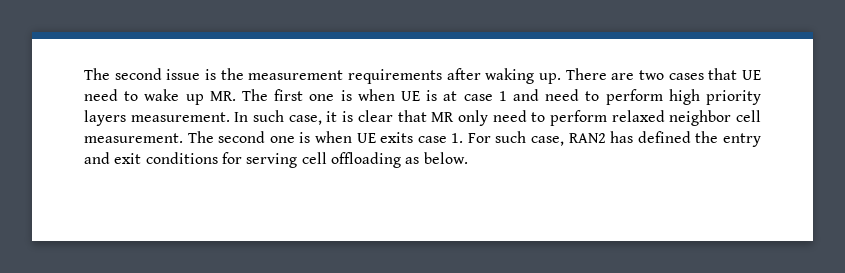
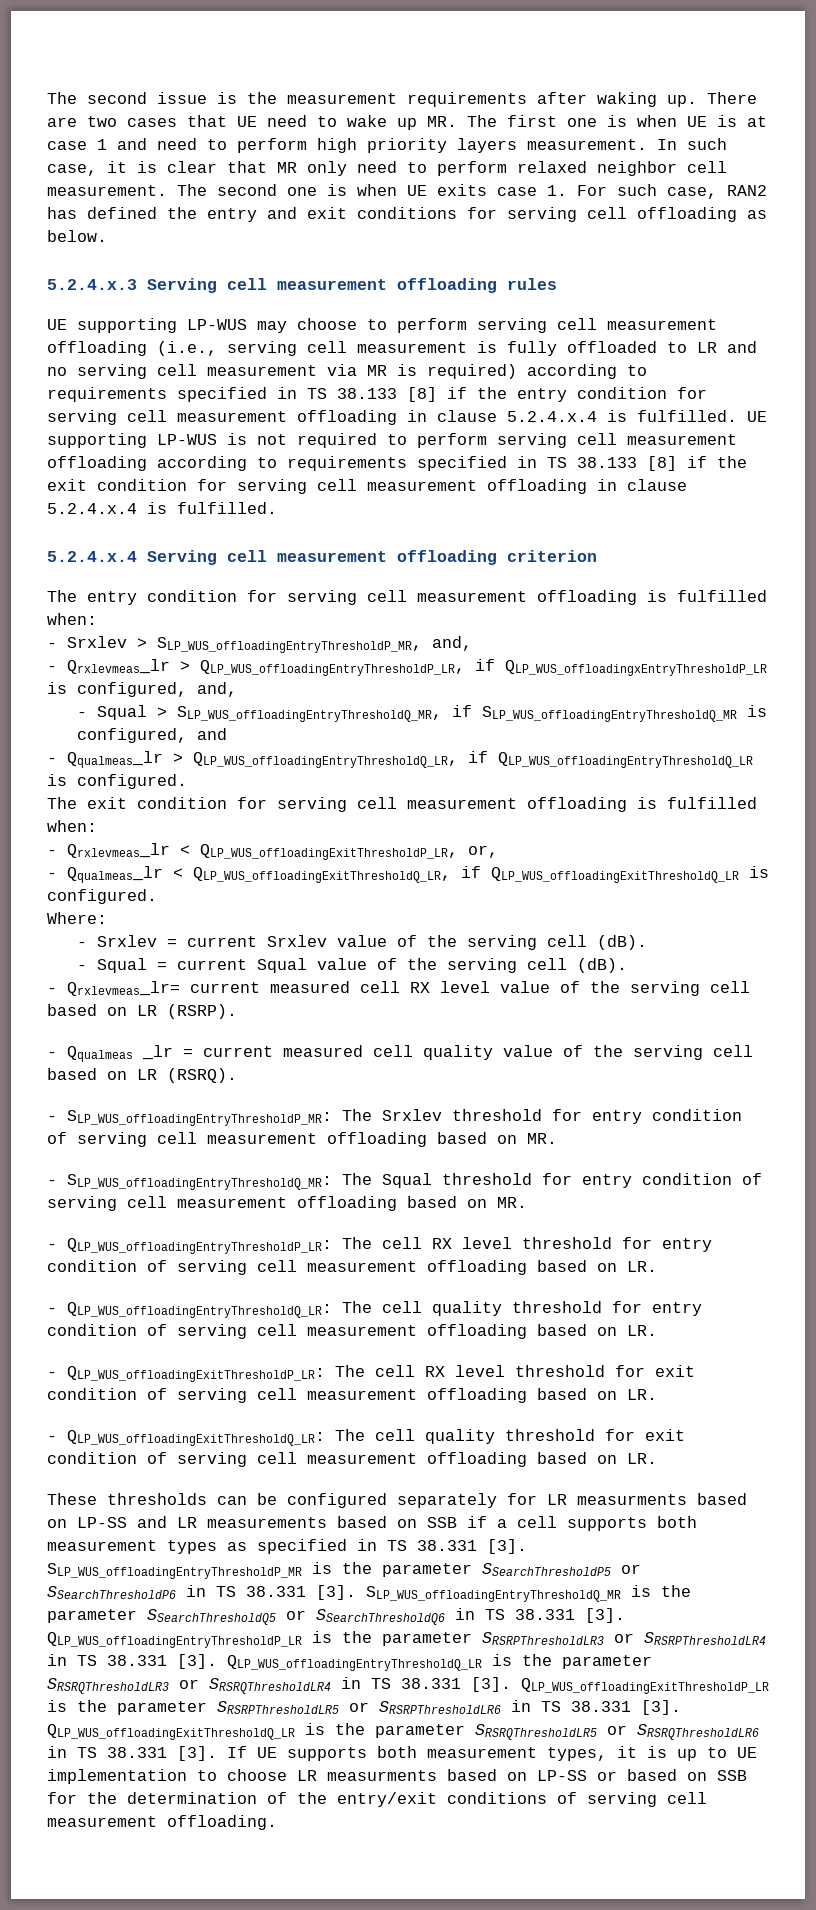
+ 5.2.4.x.3 Serving cell measurement offloading rules
+ UE supporting LP-WUS may choose to perform serving cell measurement offloading (i.e., serving cell measurement is fully offloaded to LR and no serving cell measurement via MR is required) according to requirements specified in TS 38.133 [8] if the entry condition for serving cell measurement offloading in clause 5.2.4.x.4 is fulfilled. UE supporting LP-WUS is not required to perform serving cell measurement offloading according to requirements specified in TS 38.133 [8] if the exit condition for serving cell measurement offloading in clause 5.2.4.x.4 is fulfilled.
+ 5.2.4.x.4 Serving cell measurement offloading criterion
+ The entry condition for serving cell measurement offloading is fulfilled when:
+ - Srxlev > SLP_WUS_offloadingEntryThresholdP_MR, and,
+ - Qrxlevmeas_lr > QLP_WUS_offloadingEntryThresholdP_LR, if QLP_WUS_offloadingxEntryThresholdP_LR is configured, and,
+ - Squal > SLP_WUS_offloadingEntryThresholdQ_MR, if SLP_WUS_offloadingEntryThresholdQ_MR is configured, and
+ - Qqualmeas_lr > QLP_WUS_offloadingEntryThresholdQ_LR, if QLP_WUS_offloadingEntryThresholdQ_LR is configured.
+ The exit condition for serving cell measurement offloading is fulfilled when:
+ - Qrxlevmeas_lr < QLP_WUS_offloadingExitThresholdP_LR, or,
+ - Qqualmeas_lr < QLP_WUS_offloadingExitThresholdQ_LR, if QLP_WUS_offloadingExitThresholdQ_LR is configured.
+ Where:
+ - Srxlev = current Srxlev value of the serving cell (dB).
+ - Squal = current Squal value of the serving cell (dB).
+ - Qrxlevmeas_lr= current measured cell RX level value of the serving cell based on LR (RSRP).
+ - Qqualmeas _lr = current measured cell quality value of the serving cell based on LR (RSRQ).
+ - SLP_WUS_offloadingEntryThresholdP_MR: The Srxlev threshold for entry condition of serving cell measurement offloading based on MR.
+ - SLP_WUS_offloadingEntryThresholdQ_MR: The Squal threshold for entry condition of serving cell measurement offloading based on MR.
+ - QLP_WUS_offloadingEntryThresholdP_LR: The cell RX level threshold for entry condition of serving cell measurement offloading based on LR.
+ - QLP_WUS_offloadingEntryThresholdQ_LR: The cell quality threshold for entry condition of serving cell measurement offloading based on LR.
+ - QLP_WUS_offloadingExitThresholdP_LR: The cell RX level threshold for exit condition of serving cell measurement offloading based on LR.
+ - QLP_WUS_offloadingExitThresholdQ_LR: The cell quality threshold for exit condition of serving cell measurement offloading based on LR.
+ These thresholds can be configured separately for LR measurments based on LP-SS and LR measurements based on SSB if a cell supports both measurement types as specified in TS 38.331 [3]. SLP_WUS_offloadingEntryThresholdP_MR is the parameter SSearchThresholdP5 or SSearchThresholdP6 in TS 38.331 [3]. SLP_WUS_offloadingEntryThresholdQ_MR is the parameter SSearchThresholdQ5 or SSearchThresholdQ6 in TS 38.331 [3]. QLP_WUS_offloadingEntryThresholdP_LR is the parameter SRSRPThresholdLR3 or SRSRPThresholdLR4 in TS 38.331 [3]. QLP_WUS_offloadingEntryThresholdQ_LR is the parameter SRSRQThresholdLR3 or SRSRQThresholdLR4 in TS 38.331 [3]. QLP_WUS_offloadingExitThresholdP_LR is the parameter SRSRPThresholdLR5 or SRSRPThresholdLR6 in TS 38.331 [3]. QLP_WUS_offloadingExitThresholdQ_LR is the parameter SRSRQThresholdLR5 or SRSRQThresholdLR6 in TS 38.331 [3]. If UE supports both measurement types, it is up to UE implementation to choose LR measurments based on LP-SS or based on SSB for the determination of the entry/exit conditions of serving cell measurement offloading.

